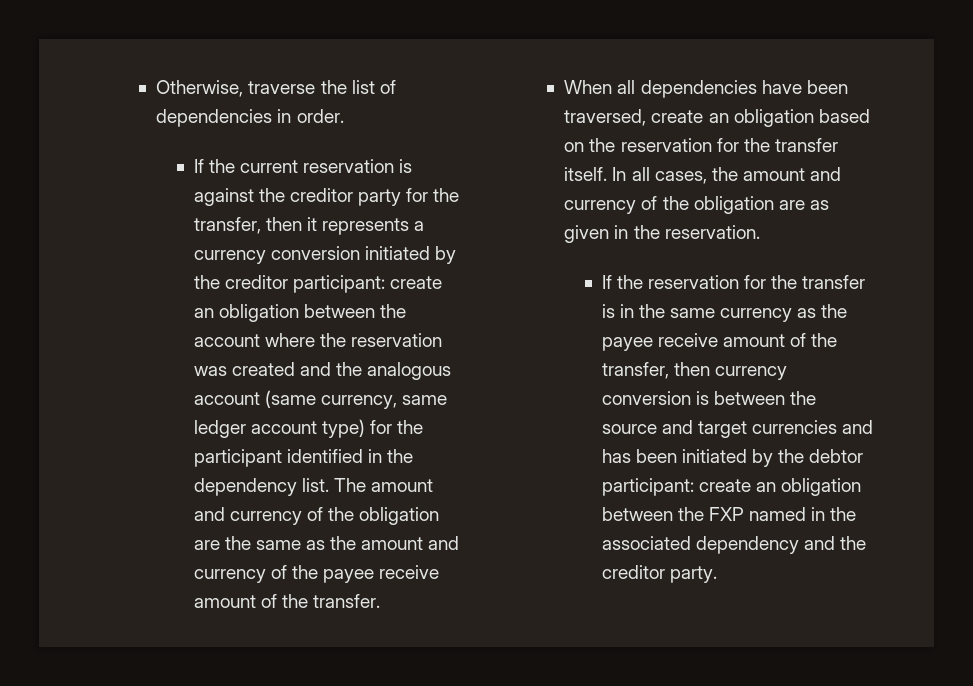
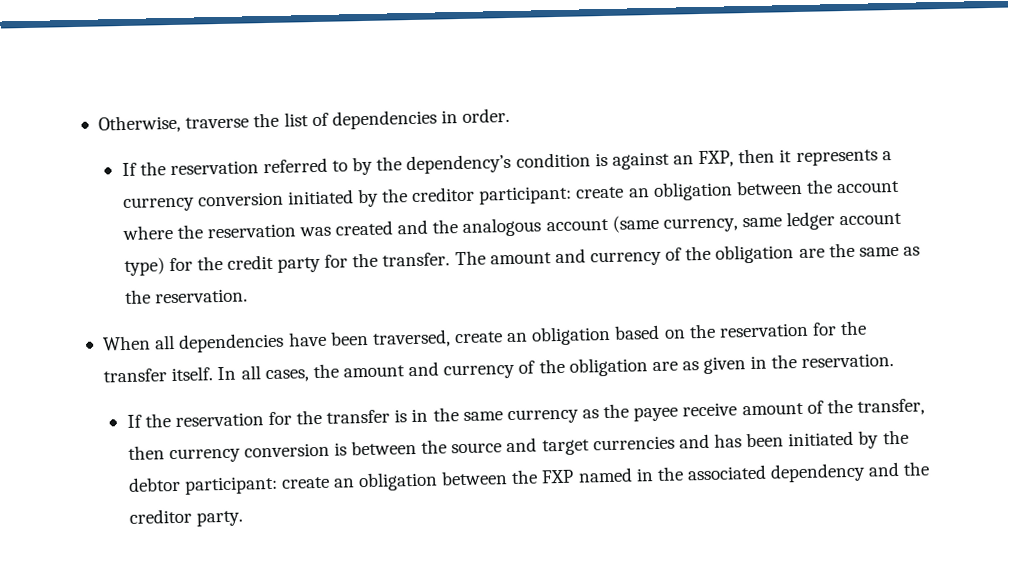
- If the current reservation is against the creditor party for the transfer, then it represents a currency conversion initiated by the creditor participant: create an obligation between the account where the reservation was created and the analogous account (same currency, same ledger account type) for the participant identified in the dependency list.
+ If the reservation referred to by the dependency’s condition is against an FXP, then it represents a currency conversion initiated by the creditor participant: create an obligation between the account where the reservation was created and the analogous account (same currency, same ledger account type) for the credit party for the transfer.
- The amount and currency of the obligation are the same as the amount and currency of the payee receive amount of the transfer.
+ The amount and currency of the obligation are the same as the reservation.

